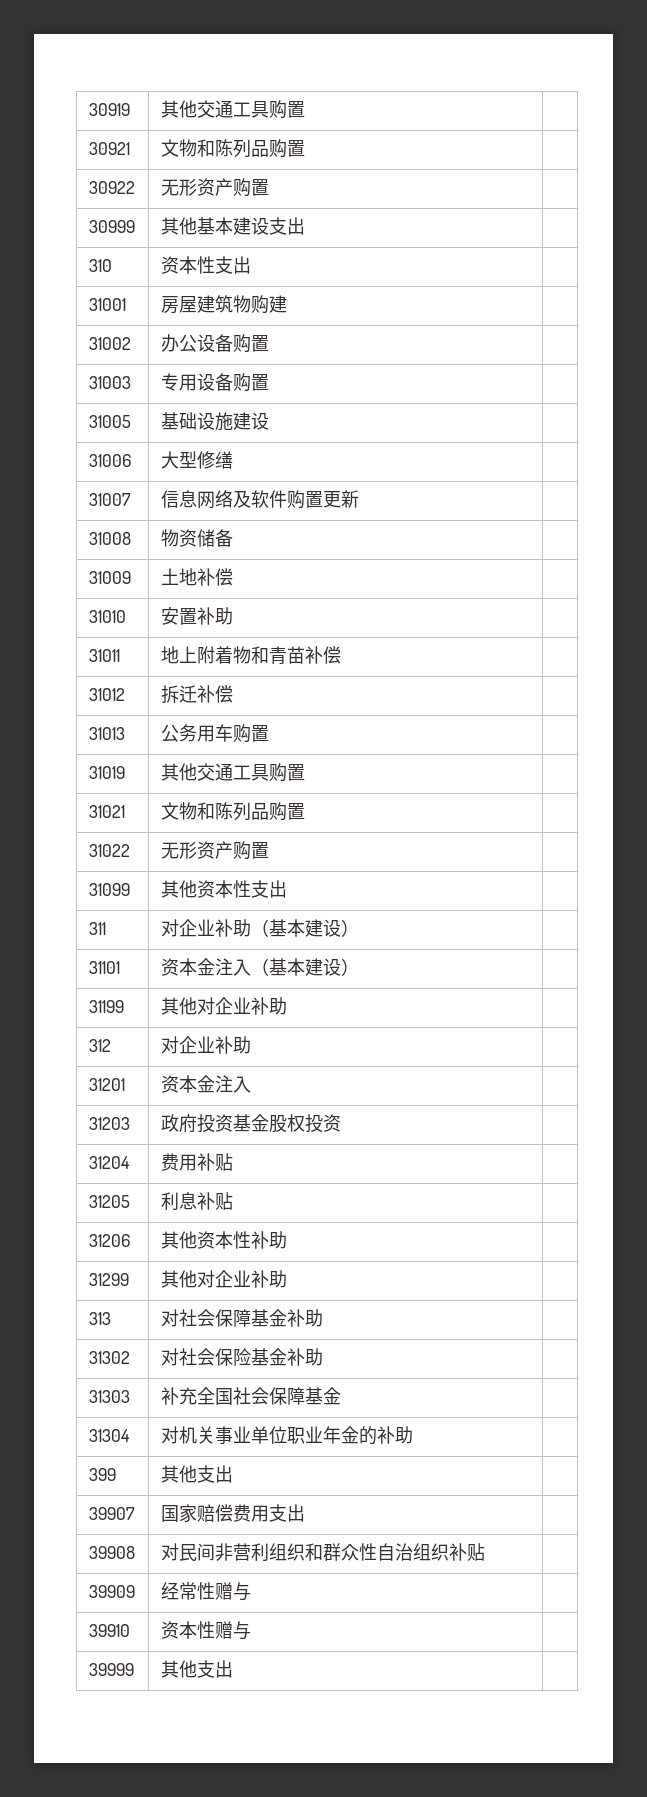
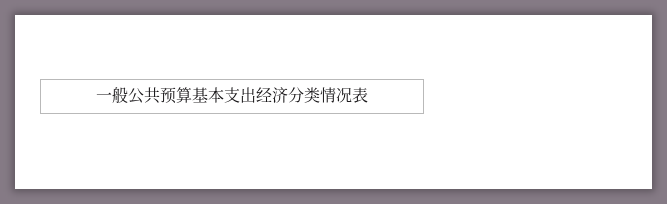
- 30919 | 其他交通工具购置 |
- 30921 | 文物和陈列品购置 |
- 30922 | 无形资产购置 |
- 30999 | 其他基本建设支出 |
- 310 | 资本性支出 |
- 31001 | 房屋建筑物购建 |
- 31002 | 办公设备购置 |
- 31003 | 专用设备购置 |
- 31005 | 基础设施建设 |
- 31006 | 大型修缮 |
- 31007 | 信息网络及软件购置更新 |
- 31008 | 物资储备 |
- 31009 | 土地补偿 |
- 31010 | 安置补助 |
- 31011 | 地上附着物和青苗补偿 |
- 31012 | 拆迁补偿 |
- 31013 | 公务用车购置 |
- 31019 | 其他交通工具购置 |
- 31021 | 文物和陈列品购置 |
- 31022 | 无形资产购置 |
- 31099 | 其他资本性支出 |
- 311 | 对企业补助（基本建设） |
- 31101 | 资本金注入（基本建设） |
- 31199 | 其他对企业补助 |
- 312 | 对企业补助 |
- 31201 | 资本金注入 |
- 31203 | 政府投资基金股权投资 |
- 31204 | 费用补贴 |
- 31205 | 利息补贴 |
- 31206 | 其他资本性补助 |
- 31299 | 其他对企业补助 |
- 313 | 对社会保障基金补助 |
- 31302 | 对社会保险基金补助 |
- 31303 | 补充全国社会保障基金 |
- 31304 | 对机关事业单位职业年金的补助 |
- 399 | 其他支出 |
- 39907 | 国家赔偿费用支出 |
- 39908 | 对民间非营利组织和群众性自治组织补贴 |
- 39909 | 经常性赠与 |
- 39910 | 资本性赠与 |
- 39999 | 其他支出 |
+ 一般公共预算基本支出经济分类情况表

